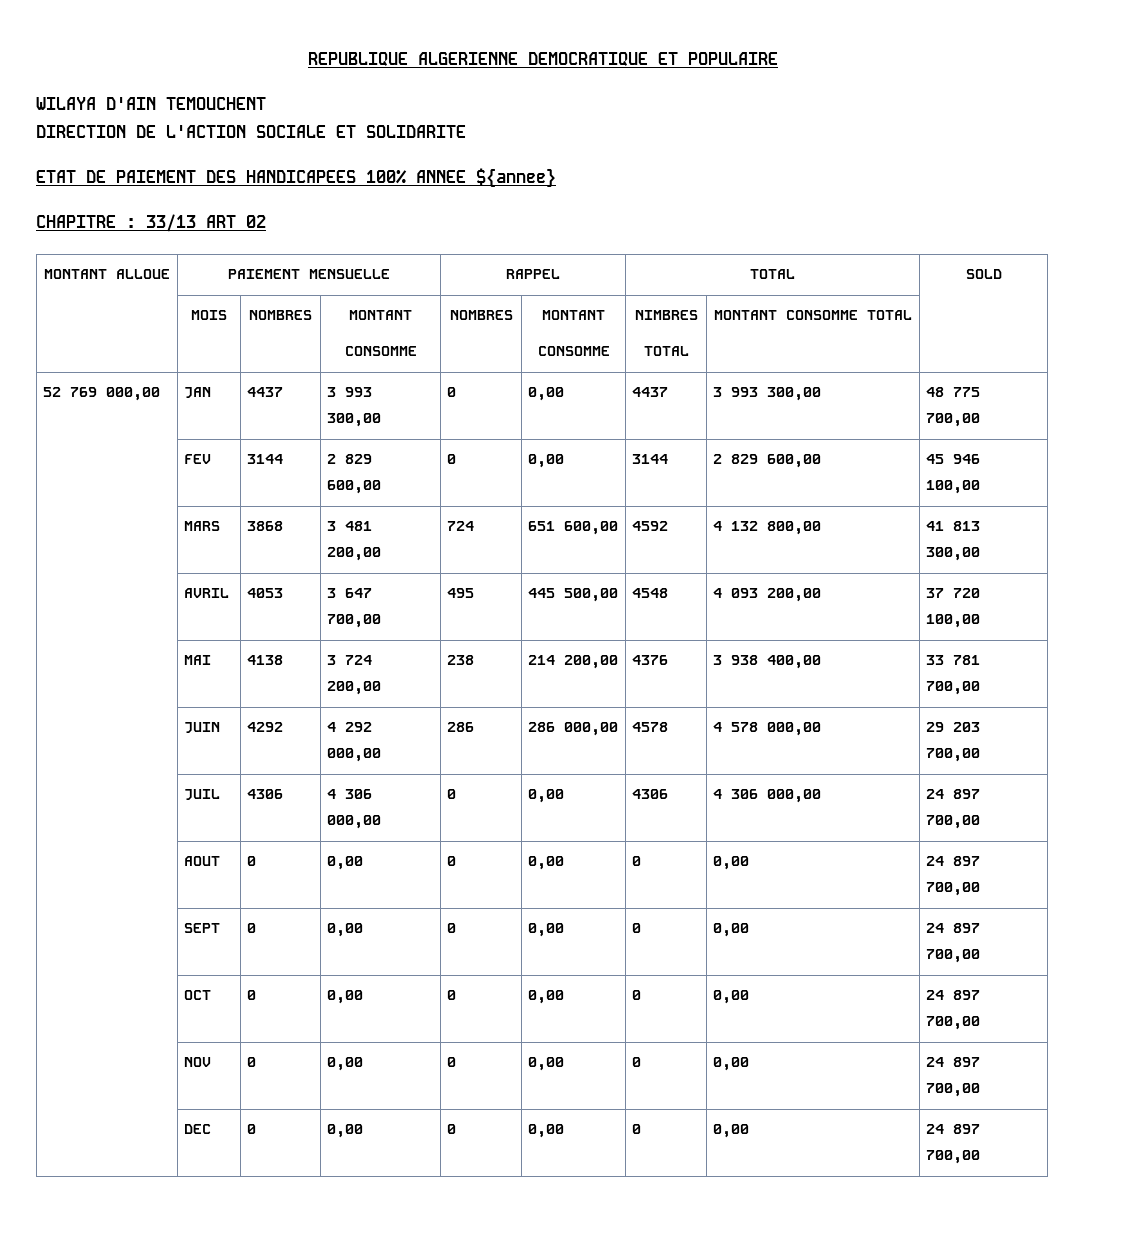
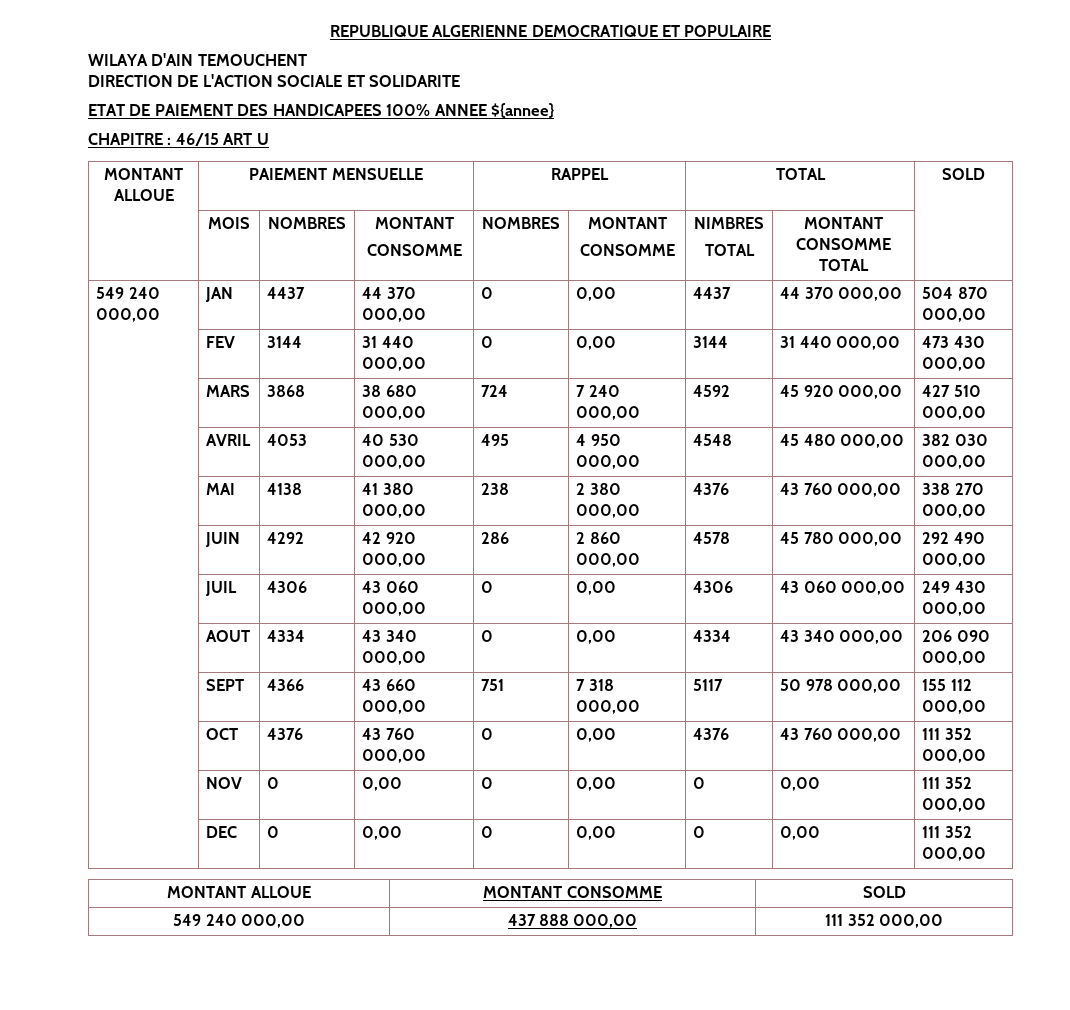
- CHAPITRE : 33/13 ART 02
+ CHAPITRE : 46/15 ART U
- 52 769 000,00 | JAN | 4437 | 3 993 300,00 | 0 | 0,00 | 4437 | 3 993 300,00 | 48 775 700,00
+ 549 240 000,00 | JAN | 4437 | 44 370 000,00 | 0 | 0,00 | 4437 | 44 370 000,00 | 504 870 000,00
- | FEV | 3144 | 2 829 600,00 | 0 | 0,00 | 3144 | 2 829 600,00 | 45 946 100,00
- | MARS | 3868 | 3 481 200,00 | 724 | 651 600,00 | 4592 | 4 132 800,00 | 41 813 300,00
- | AVRIL | 4053 | 3 647 700,00 | 495 | 445 500,00 | 4548 | 4 093 200,00 | 37 720 100,00
- | MAI | 4138 | 3 724 200,00 | 238 | 214 200,00 | 4376 | 3 938 400,00 | 33 781 700,00
+ | FEV | 3144 | 31 440 000,00 | 0 | 0,00 | 3144 | 31 440 000,00 | 473 430 000,00
+ | MARS | 3868 | 38 680 000,00 | 724 | 7 240 000,00 | 4592 | 45 920 000,00 | 427 510 000,00
+ | AVRIL | 4053 | 40 530 000,00 | 495 | 4 950 000,00 | 4548 | 45 480 000,00 | 382 030 000,00
+ | MAI | 4138 | 41 380 000,00 | 238 | 2 380 000,00 | 4376 | 43 760 000,00 | 338 270 000,00
- | JUIN | 4292 | 4 292 000,00 | 286 | 286 000,00 | 4578 | 4 578 000,00 | 29 203 700,00
+ | JUIN | 4292 | 42 920 000,00 | 286 | 2 860 000,00 | 4578 | 45 780 000,00 | 292 490 000,00
- | JUIL | 4306 | 4 306 000,00 | 0 | 0,00 | 4306 | 4 306 000,00 | 24 897 700,00
- | AOUT | 0 | 0,00 | 0 | 0,00 | 0 | 0,00 | 24 897 700,00
- | SEPT | 0 | 0,00 | 0 | 0,00 | 0 | 0,00 | 24 897 700,00
- | OCT | 0 | 0,00 | 0 | 0,00 | 0 | 0,00 | 24 897 700,00
+ | JUIL | 4306 | 43 060 000,00 | 0 | 0,00 | 4306 | 43 060 000,00 | 249 430 000,00
+ | AOUT | 4334 | 43 340 000,00 | 0 | 0,00 | 4334 | 43 340 000,00 | 206 090 000,00
+ | SEPT | 4366 | 43 660 000,00 | 751 | 7 318 000,00 | 5117 | 50 978 000,00 | 155 112 000,00
+ | OCT | 4376 | 43 760 000,00 | 0 | 0,00 | 4376 | 43 760 000,00 | 111 352 000,00
- | NOV | 0 | 0,00 | 0 | 0,00 | 0 | 0,00 | 24 897 700,00
+ | NOV | 0 | 0,00 | 0 | 0,00 | 0 | 0,00 | 111 352 000,00
- | DEC | 0 | 0,00 | 0 | 0,00 | 0 | 0,00 | 24 897 700,00
+ | DEC | 0 | 0,00 | 0 | 0,00 | 0 | 0,00 | 111 352 000,00
+ MONTANT ALLOUE | MONTANT CONSOMME | SOLD
+ 549 240 000,00 | 437 888 000,00 | 111 352 000,00

